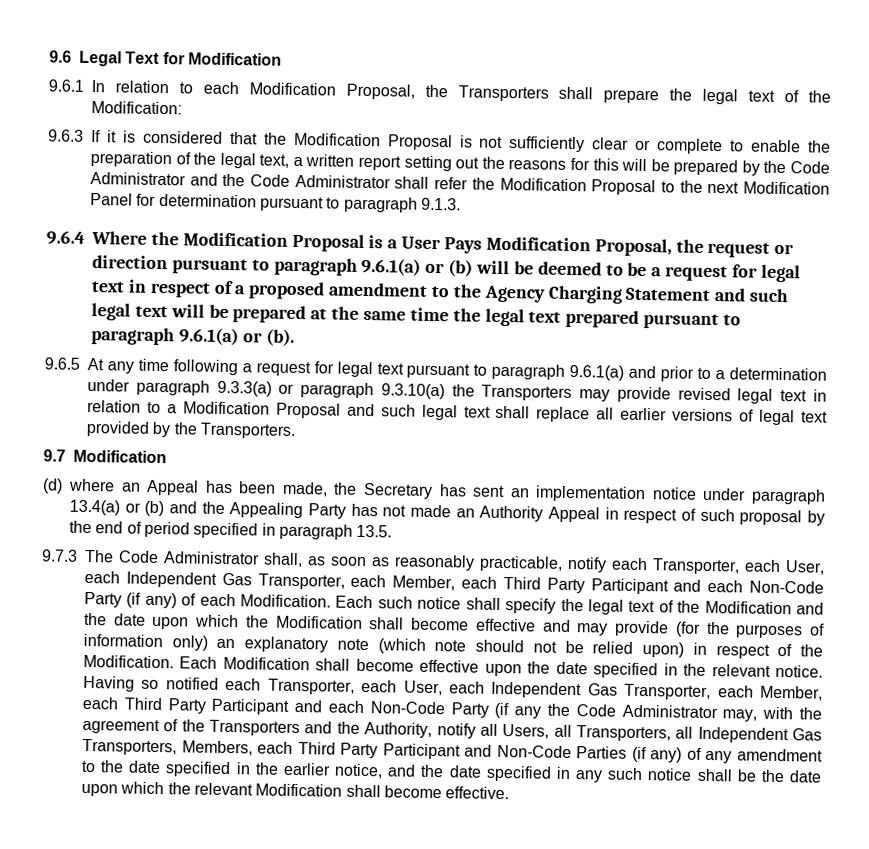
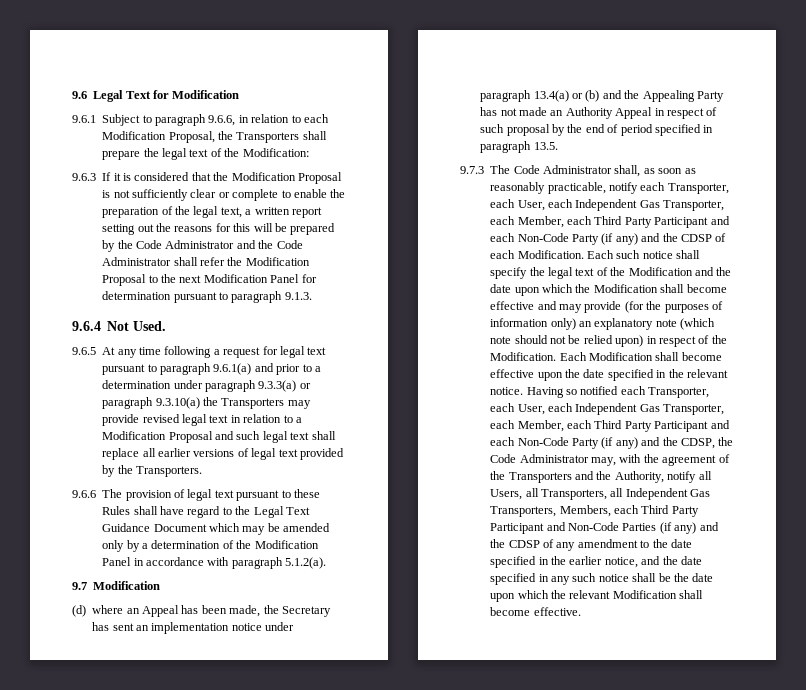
- 9.6.1 In relation to each Modification Proposal, the Transporters shall prepare the legal text of the Modification:
+ 9.6.1 Subject to paragraph 9.6.6, in relation to each Modification Proposal, the Transporters shall prepare the legal text of the Modification:
- 9.6.4 Where the Modification Proposal is a User Pays Modification Proposal, the request or direction pursuant to paragraph 9.6.1(a) or (b) will be deemed to be a request for legal text in respect of a proposed amendment to the Agency Charging Statement and such legal text will be prepared at the same time the legal text prepared pursuant to paragraph 9.6.1(a) or (b).
+ 9.6.4 Not Used.
+ 9.6.6 The provision of legal text pursuant to these Rules shall have regard to the Legal Text Guidance Document which may be amended only by a determination of the Modification Panel in accordance with paragraph 5.1.2(a).
- 9.7.3 The Code Administrator shall, as soon as reasonably practicable, notify each Transporter, each User, each Independent Gas Transporter, each Member, each Third Party Participant and each Non-Code Party (if any) of each Modification.
+ 9.7.3 The Code Administrator shall, as soon as reasonably practicable, notify each Transporter, each User, each Independent Gas Transporter, each Member, each Third Party Participant and each Non-Code Party (if any) and the CDSP of each Modification.
- Having so notified each Transporter, each User, each Independent Gas Transporter, each Member, each Third Party Participant and each Non-Code Party (if any the Code Administrator may, with the agreement of the Transporters and the Authority, notify all Users, all Transporters, all Independent Gas Transporters, Members, each Third Party Participant and Non-Code Parties (if any) of any amendment to the date specified in the earlier notice, and the date specified in any such notice shall be the date upon which the relevant Modification shall become effective.
+ Having so notified each Transporter, each User, each Independent Gas Transporter, each Member, each Third Party Participant and each Non-Code Party (if any) and the CDSP, the Code Administrator may, with the agreement of the Transporters and the Authority, notify all Users, all Transporters, all Independent Gas Transporters, Members, each Third Party Participant and Non-Code Parties (if any) and the CDSP of any amendment to the date specified in the earlier notice, and the date specified in any such notice shall be the date upon which the relevant Modification shall become effective.

